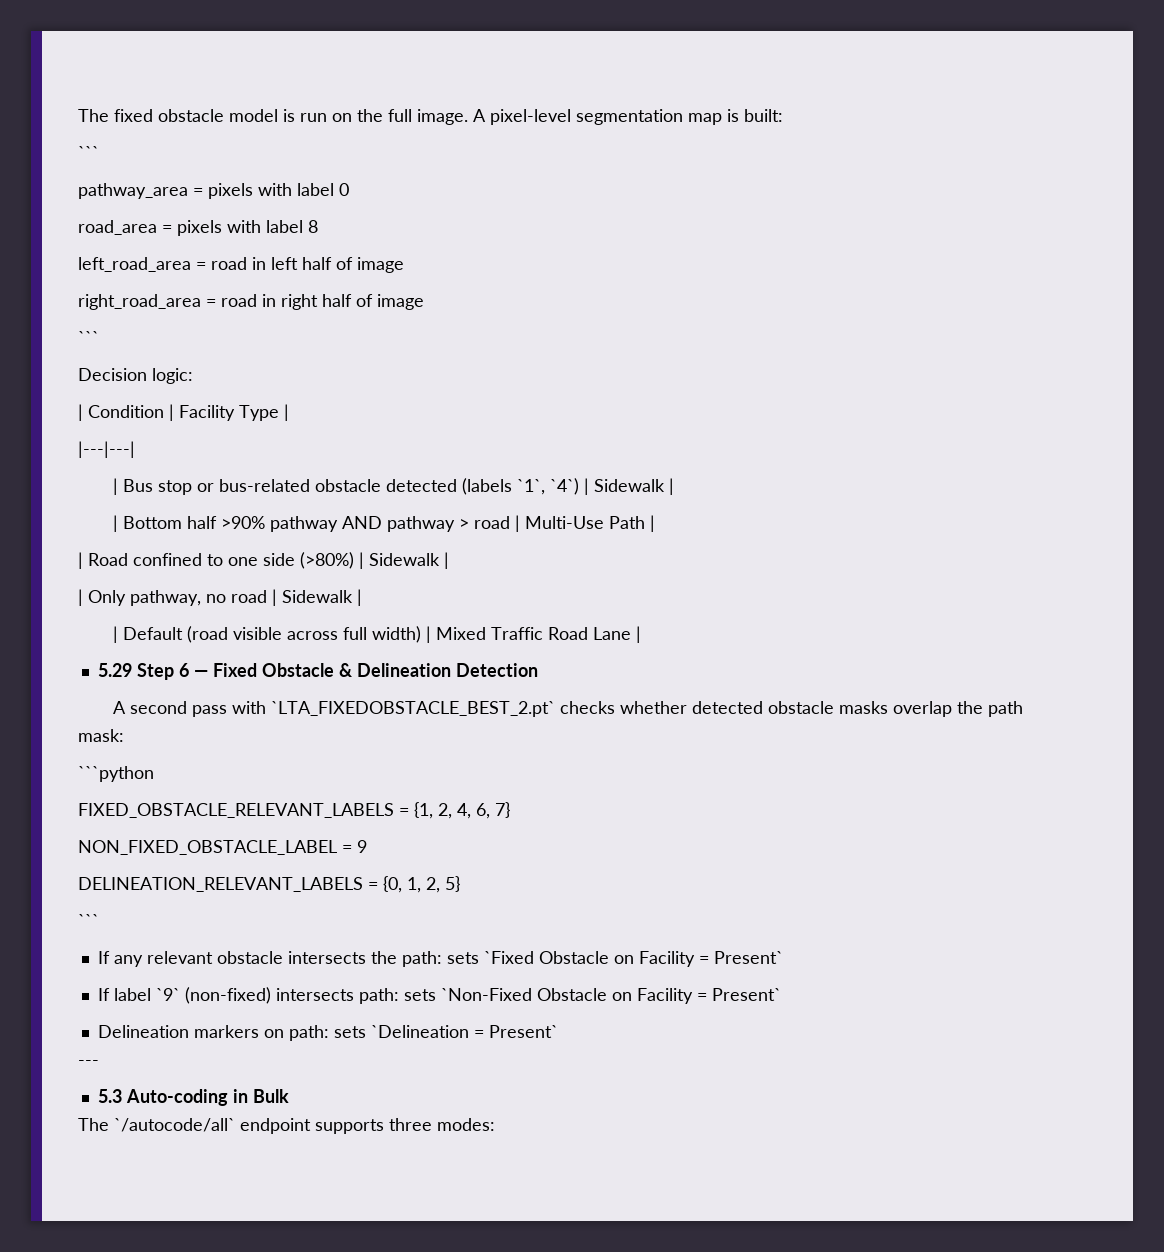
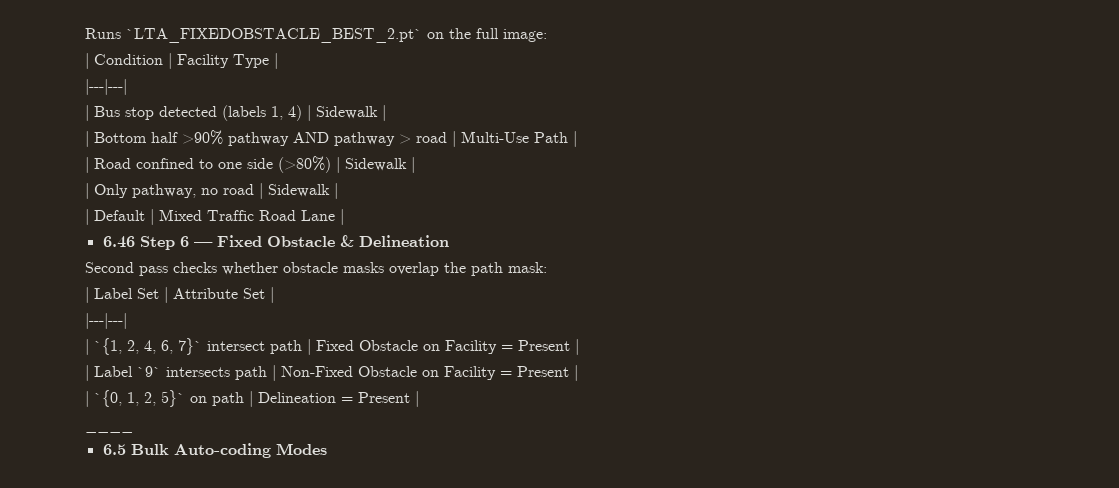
- The fixed obstacle model is run on the full image. A pixel-level segmentation map is built:
- ```
- pathway_area = pixels with label 0
- road_area = pixels with label 8
- left_road_area = road in left half of image
- right_road_area = road in right half of image
- ```
- Decision logic:
+ Runs `LTA_FIXEDOBSTACLE_BEST_2.pt` on the full image:
- | Bus stop or bus-related obstacle detected (labels `1`, `4`) | Sidewalk |
+ | Bus stop detected (labels 1, 4) | Sidewalk |
- | Default (road visible across full width) | Mixed Traffic Road Lane |
+ | Default | Mixed Traffic Road Lane |
- 5.29 Step 6 — Fixed Obstacle & Delineation Detection
- A second pass with `LTA_FIXEDOBSTACLE_BEST_2.pt` checks whether detected obstacle masks overlap the path mask:
+ 6.46 Step 6 — Fixed Obstacle & Delineation
+ Second pass checks whether obstacle masks overlap the path mask:
- ```python
- FIXED_OBSTACLE_RELEVANT_LABELS = {1, 2, 4, 6, 7}
- NON_FIXED_OBSTACLE_LABEL = 9
- DELINEATION_RELEVANT_LABELS = {0, 1, 2, 5}
- ```
- If any relevant obstacle intersects the path: sets `Fixed Obstacle on Facility = Present`
- If label `9` (non-fixed) intersects path: sets `Non-Fixed Obstacle on Facility = Present`
- Delineation markers on path: sets `Delineation = Present`
- ---
- 5.3 Auto-coding in Bulk
- The `/autocode/all` endpoint supports three modes:
+ | Label Set | Attribute Set |
+ |---|---|
+ | `{1, 2, 4, 6, 7}` intersect path | Fixed Obstacle on Facility = Present |
+ | Label `9` intersects path | Non-Fixed Obstacle on Facility = Present |
+ | `{0, 1, 2, 5}` on path | Delineation = Present |
+ ____
+ 6.5 Bulk Auto-coding Modes

